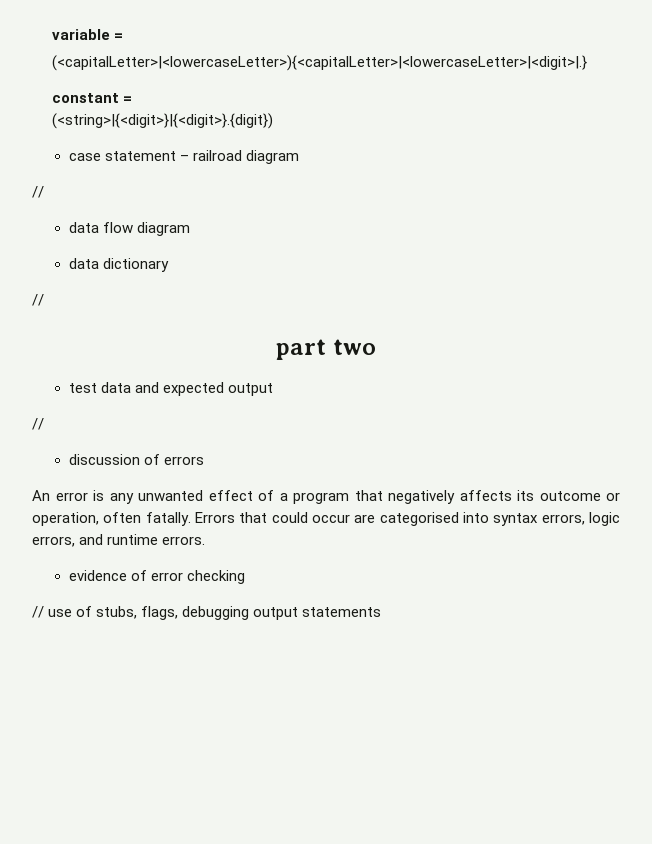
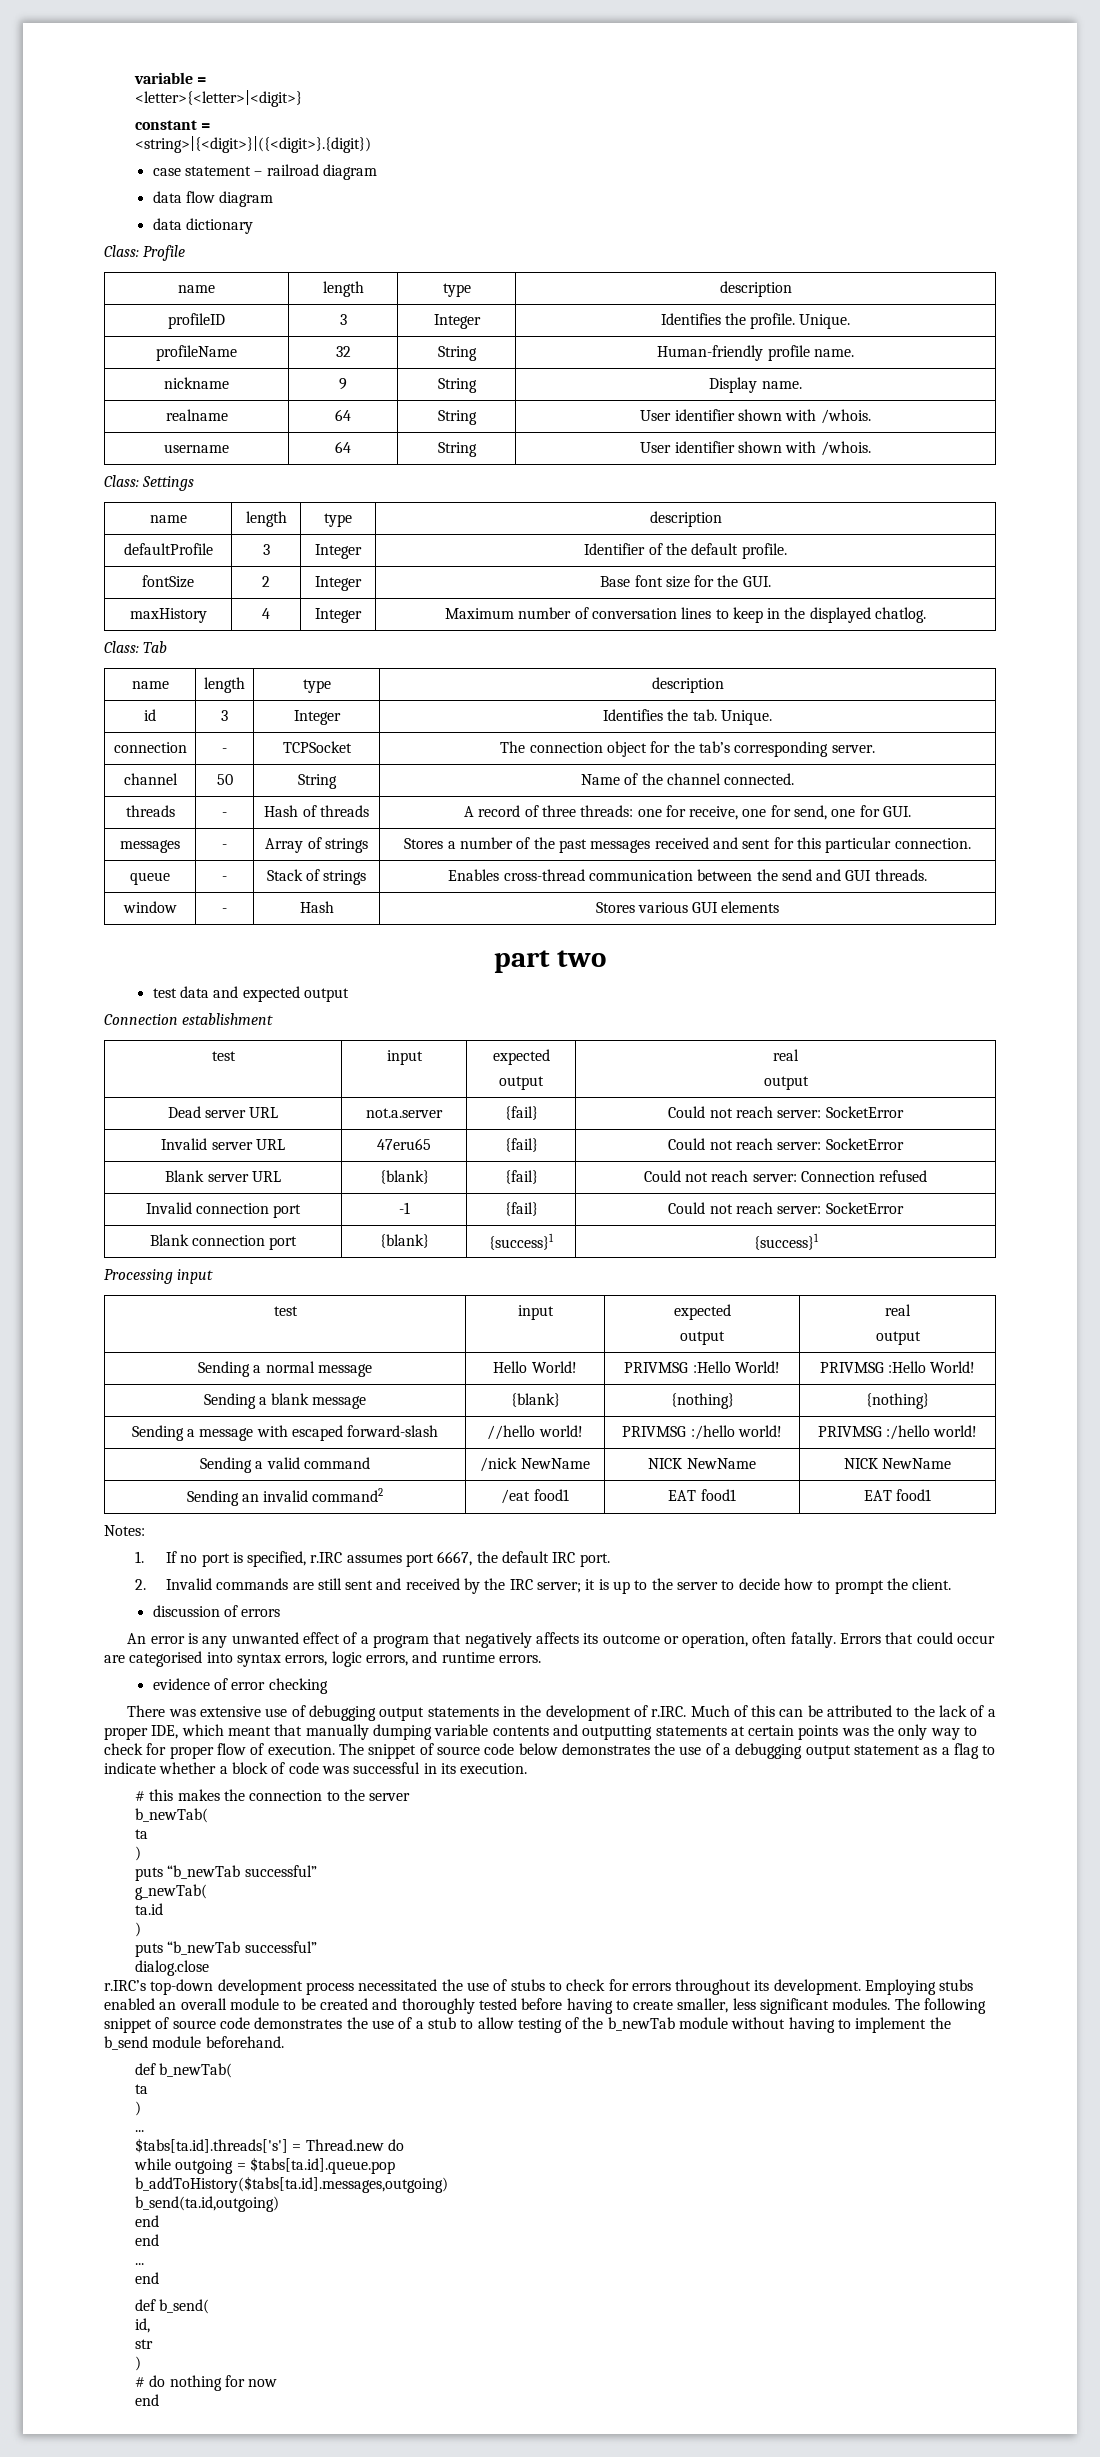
- (<capitalLetter>|<lowercaseLetter>){<capitalLetter>|<lowercaseLetter>|<digit>|.}
+ <letter>{<letter>|<digit>}
- (<string>|{<digit>}|{<digit>}.{digit})
+ <string>|{<digit>}|({<digit>}.{digit})
  case statement – railroad diagram
- //
  data dictionary
- //
+ Class: Profile
+ name | length | type | description
+ profileID | 3 | Integer | Identifies the profile. Unique.
+ profileName | 32 | String | Human-friendly profile name.
+ nickname | 9 | String | Display name.
+ realname | 64 | String | User identifier shown with /whois.
+ username | 64 | String | User identifier shown with /whois.
+ Class: Settings
+ name | length | type | description
+ defaultProfile | 3 | Integer | Identifier of the default profile.
+ fontSize | 2 | Integer | Base font size for the GUI.
+ maxHistory | 4 | Integer | Maximum number of conversation lines to keep in the displayed chatlog.
+ Class: Tab
+ name | length | type | description
+ id | 3 | Integer | Identifies the tab. Unique.
+ connection | - | TCPSocket | The connection object for the tab’s corresponding server.
+ channel | 50 | String | Name of the channel connected.
+ threads | - | Hash of threads | A record of three threads: one for receive, one for send, one for GUI.
+ messages | - | Array of strings | Stores a number of the past messages received and sent for this particular connection.
+ queue | - | Stack of strings | Enables cross-thread communication between the send and GUI threads.
+ window | - | Hash | Stores various GUI elements
  test data and expected output
- //
+ Connection establishment
+ test | input | expected
+ output | real
+ output
+ Dead server URL | not.a.server | {fail} | Could not reach server: SocketError
+ Invalid server URL | 47eru65 | {fail} | Could not reach server: SocketError
+ Blank server URL | {blank} | {fail} | Could not reach server: Connection refused
+ Invalid connection port | -1 | {fail} | Could not reach server: SocketError
+ Blank connection port | {blank} | {success}1 | {success}1
+ Processing input
+ test | input | expected
+ output | real
+ output
+ Sending a normal message | Hello World! | PRIVMSG :Hello World! | PRIVMSG :Hello World!
+ Sending a blank message | {blank} | {nothing} | {nothing}
+ Sending a message with escaped forward-slash | //hello world! | PRIVMSG :/hello world! | PRIVMSG :/hello world!
+ Sending a valid command | /nick NewName | NICK NewName | NICK NewName
+ Sending an invalid command2 | /eat food1 | EAT food1 | EAT food1
+ Notes:
+ 1. If no port is specified, r.IRC assumes port 6667, the default IRC port.
+ 2. Invalid commands are still sent and received by the IRC server; it is up to the server to decide how to prompt the client.
- // use of stubs, flags, debugging output statements
+ There was extensive use of debugging output statements in the development of r.IRC. Much of this can be attributed to the lack of a proper IDE, which meant that manually dumping variable contents and outputting statements at certain points was the only way to check for proper flow of execution. The snippet of source code below demonstrates the use of a debugging output statement as a flag to indicate whether a block of code was successful in its execution.
+ # this makes the connection to the server
+ b_newTab(
+ ta
+ )
+ puts “b_newTab successful”
+ g_newTab(
+ ta.id
+ )
+ puts “b_newTab successful”
+ dialog.close
+ r.IRC’s top-down development process necessitated the use of stubs to check for errors throughout its development. Employing stubs enabled an overall module to be created and thoroughly tested before having to create smaller, less significant modules. The following snippet of source code demonstrates the use of a stub to allow testing of the b_newTab module without having to implement the b_send module beforehand.
+ def b_newTab(
+ ta
+ )
+ ...
+ $tabs[ta.id].threads['s'] = Thread.new do
+ while outgoing = $tabs[ta.id].queue.pop
+ b_addToHistory($tabs[ta.id].messages,outgoing)
+ b_send(ta.id,outgoing)
+ end
+ end
+ ...
+ end
+ def b_send(
+ id,
+ str
+ )
+ # do nothing for now
+ end

